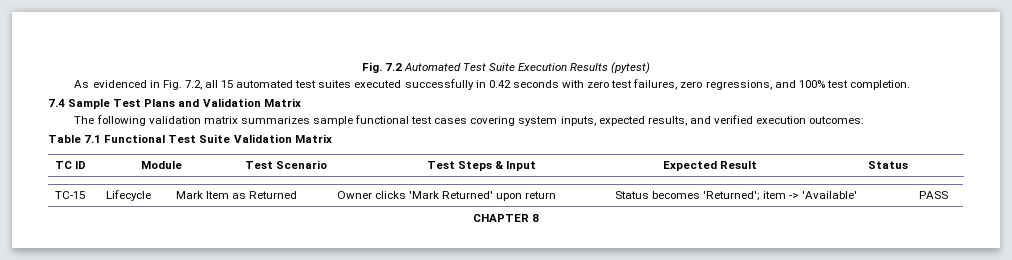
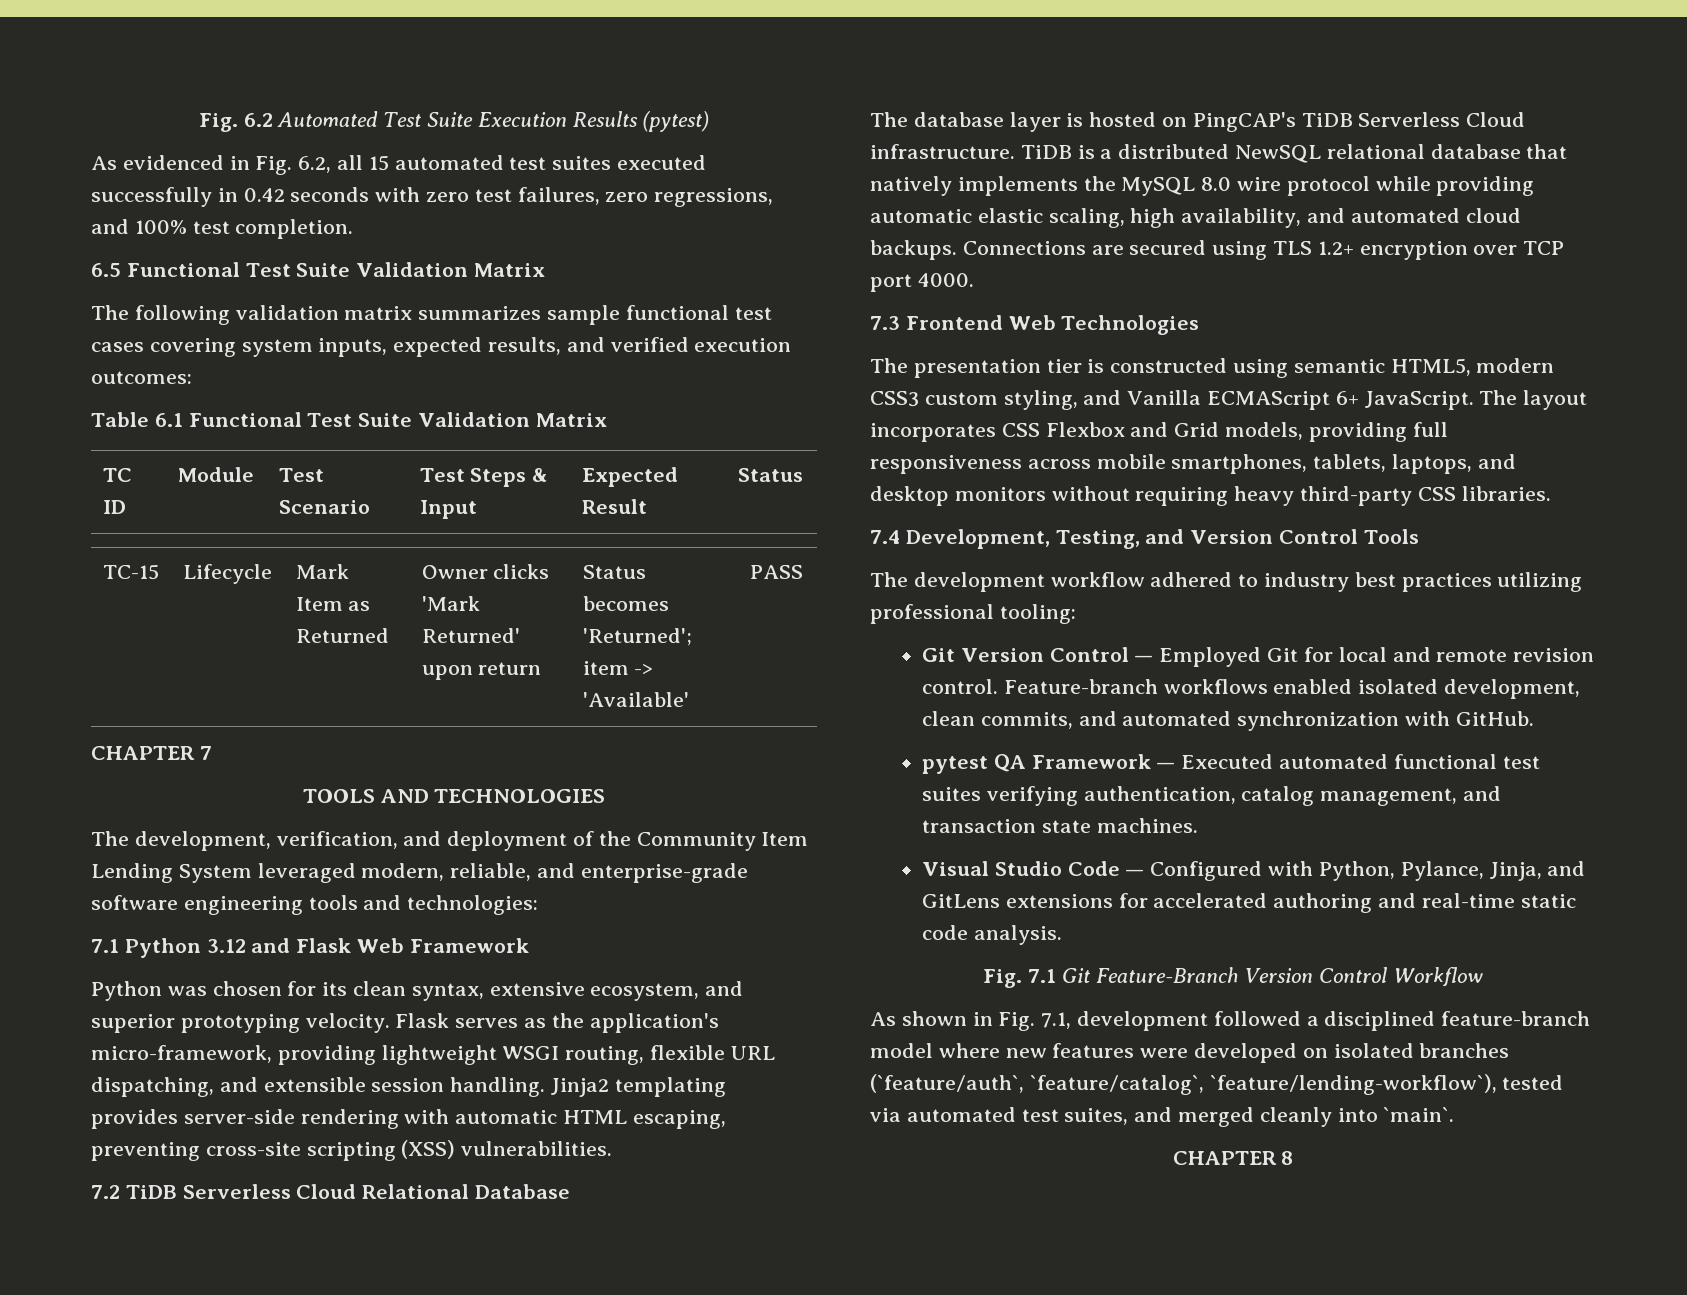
- Fig. 7.2 Automated Test Suite Execution Results (pytest)
+ Fig. 6.2 Automated Test Suite Execution Results (pytest)
- As evidenced in Fig. 7.2, all 15 automated test suites executed successfully in 0.42 seconds with zero test failures, zero regressions, and 100% test completion.
+ As evidenced in Fig. 6.2, all 15 automated test suites executed successfully in 0.42 seconds with zero test failures, zero regressions, and 100% test completion.
- 7.4 Sample Test Plans and Validation Matrix
+ 6.5 Functional Test Suite Validation Matrix
- Table 7.1 Functional Test Suite Validation Matrix
+ Table 6.1 Functional Test Suite Validation Matrix
+ CHAPTER 7
+ TOOLS AND TECHNOLOGIES
+ The development, verification, and deployment of the Community Item Lending System leveraged modern, reliable, and enterprise-grade software engineering tools and technologies:
+ 7.1 Python 3.12 and Flask Web Framework
+ Python was chosen for its clean syntax, extensive ecosystem, and superior prototyping velocity. Flask serves as the application's micro-framework, providing lightweight WSGI routing, flexible URL dispatching, and extensible session handling. Jinja2 templating provides server-side rendering with automatic HTML escaping, preventing cross-site scripting (XSS) vulnerabilities.
+ 7.2 TiDB Serverless Cloud Relational Database
+ The database layer is hosted on PingCAP's TiDB Serverless Cloud infrastructure. TiDB is a distributed NewSQL relational database that natively implements the MySQL 8.0 wire protocol while providing automatic elastic scaling, high availability, and automated cloud backups. Connections are secured using TLS 1.2+ encryption over TCP port 4000.
+ 7.3 Frontend Web Technologies
+ The presentation tier is constructed using semantic HTML5, modern CSS3 custom styling, and Vanilla ECMAScript 6+ JavaScript. The layout incorporates CSS Flexbox and Grid models, providing full responsiveness across mobile smartphones, tablets, laptops, and desktop monitors without requiring heavy third-party CSS libraries.
+ 7.4 Development, Testing, and Version Control Tools
+ The development workflow adhered to industry best practices utilizing professional tooling:
+ Git Version Control — Employed Git for local and remote revision control. Feature-branch workflows enabled isolated development, clean commits, and automated synchronization with GitHub.
+ pytest QA Framework — Executed automated functional test suites verifying authentication, catalog management, and transaction state machines.
+ Visual Studio Code — Configured with Python, Pylance, Jinja, and GitLens extensions for accelerated authoring and real-time static code analysis.
+ Fig. 7.1 Git Feature-Branch Version Control Workflow
+ As shown in Fig. 7.1, development followed a disciplined feature-branch model where new features were developed on isolated branches (`feature/auth`, `feature/catalog`, `feature/lending-workflow`), tested via automated test suites, and merged cleanly into `main`.

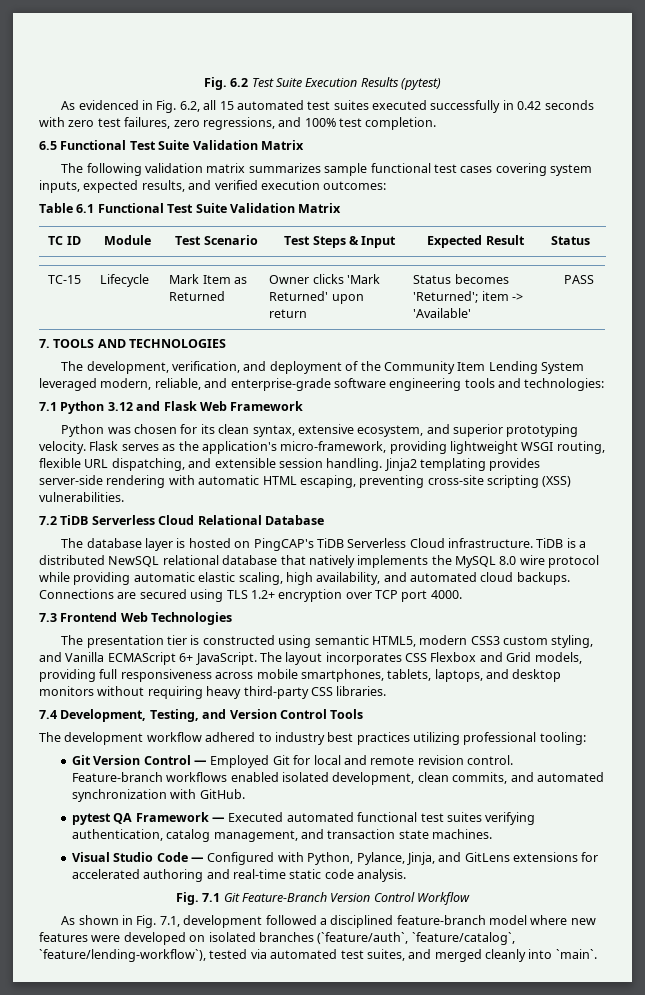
- Fig. 6.2 Automated Test Suite Execution Results (pytest)
+ Fig. 6.2 Test Suite Execution Results (pytest)
- CHAPTER 7
- TOOLS AND TECHNOLOGIES
+ 7. TOOLS AND TECHNOLOGIES
- CHAPTER 8

